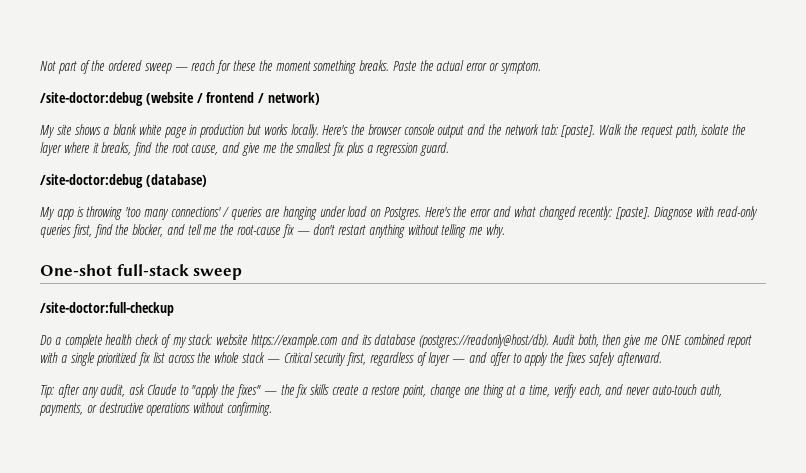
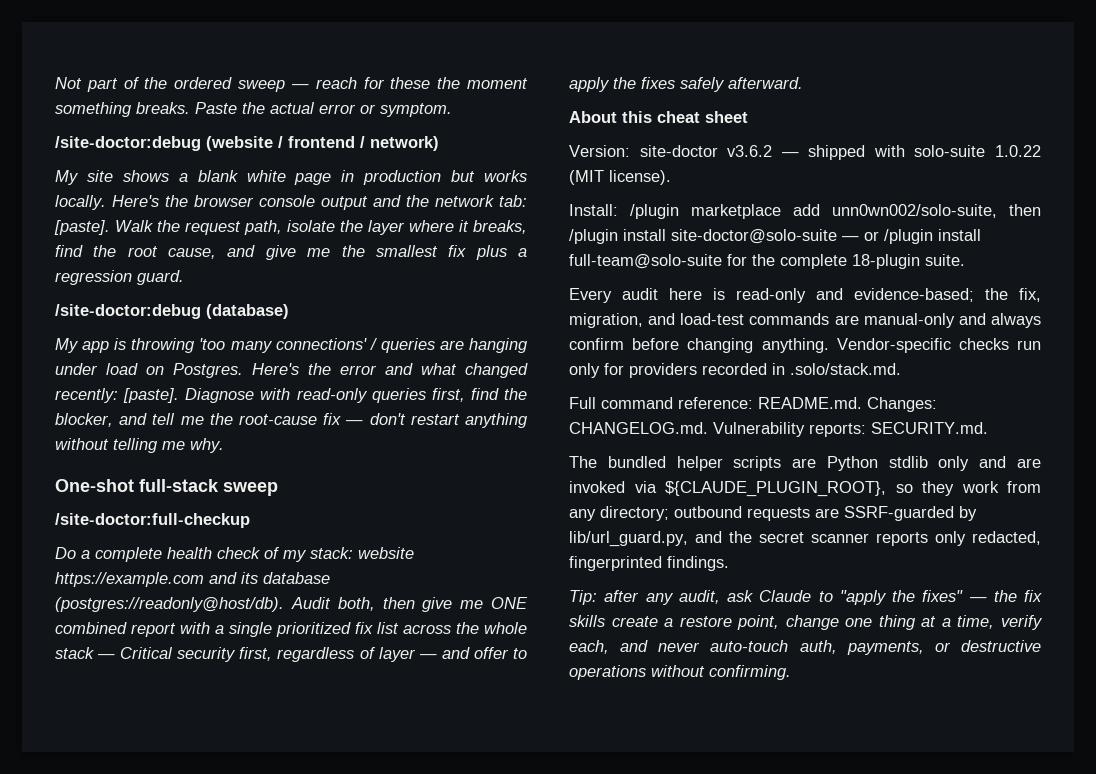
+ About this cheat sheet
+ Version: site-doctor v3.6.2 — shipped with solo-suite 1.0.22 (MIT license).
+ Install: /plugin marketplace add unn0wn002/solo-suite, then /plugin install site-doctor@solo-suite — or /plugin install full-team@solo-suite for the complete 18-plugin suite.
+ Every audit here is read-only and evidence-based; the fix, migration, and load-test commands are manual-only and always confirm before changing anything. Vendor-specific checks run only for providers recorded in .solo/stack.md.
+ Full command reference: README.md. Changes: CHANGELOG.md. Vulnerability reports: SECURITY.md.
+ The bundled helper scripts are Python stdlib only and are invoked via ${CLAUDE_PLUGIN_ROOT}, so they work from any directory; outbound requests are SSRF-guarded by lib/url_guard.py, and the secret scanner reports only redacted, fingerprinted findings.

